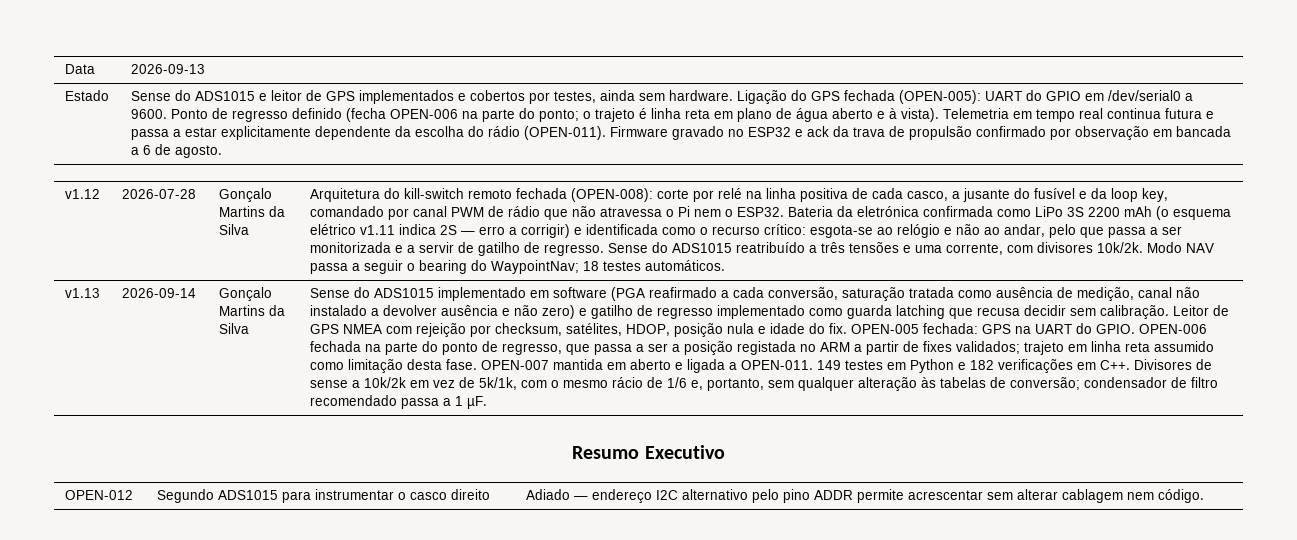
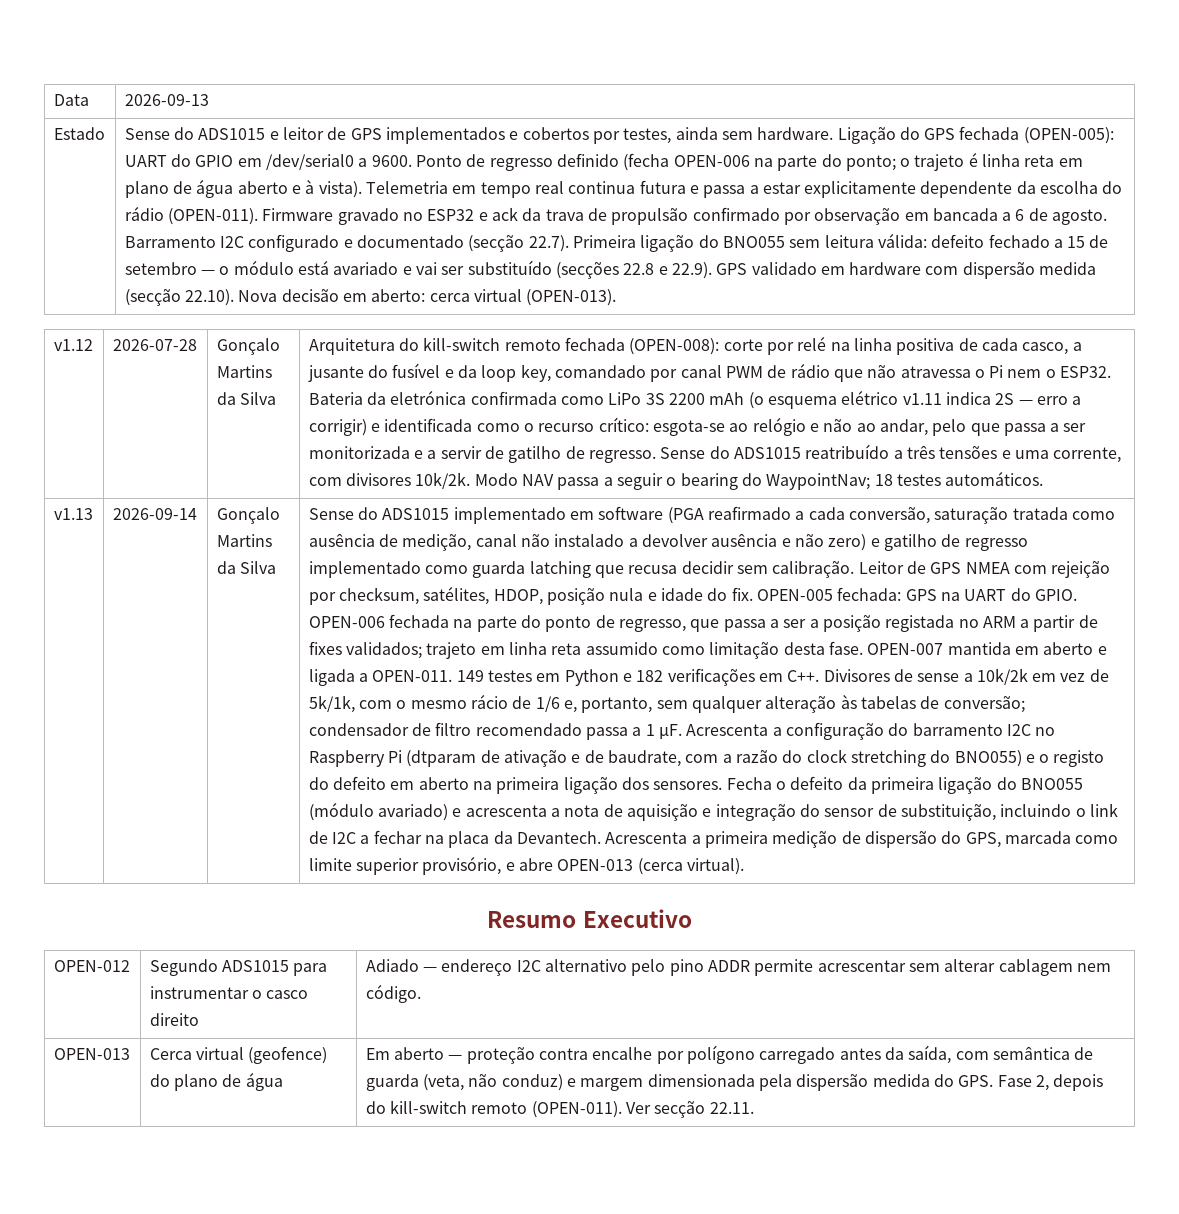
+ Barramento I2C configurado e documentado (secção 22.7). Primeira ligação do BNO055 sem leitura válida: defeito fechado a 15 de setembro — o módulo está avariado e vai ser substituído (secções 22.8 e 22.9). GPS validado em hardware com dispersão medida (secção 22.10). Nova decisão em aberto: cerca virtual (OPEN-013).
+ Acrescenta a configuração do barramento I2C no Raspberry Pi (dtparam de ativação e de baudrate, com a razão do clock stretching do BNO055) e o registo do defeito em aberto na primeira ligação dos sensores. Fecha o defeito da primeira ligação do BNO055 (módulo avariado) e acrescenta a nota de aquisição e integração do sensor de substituição, incluindo o link de I2C a fechar na placa da Devantech. Acrescenta a primeira medição de dispersão do GPS, marcada como limite superior provisório, e abre OPEN-013 (cerca virtual).
+ OPEN-013 | Cerca virtual (geofence) do plano de água | Em aberto — proteção contra encalhe por polígono carregado antes da saída, com semântica de guarda (veta, não conduz) e margem dimensionada pela dispersão medida do GPS. Fase 2, depois do kill-switch remoto (OPEN-011). Ver secção 22.11.

